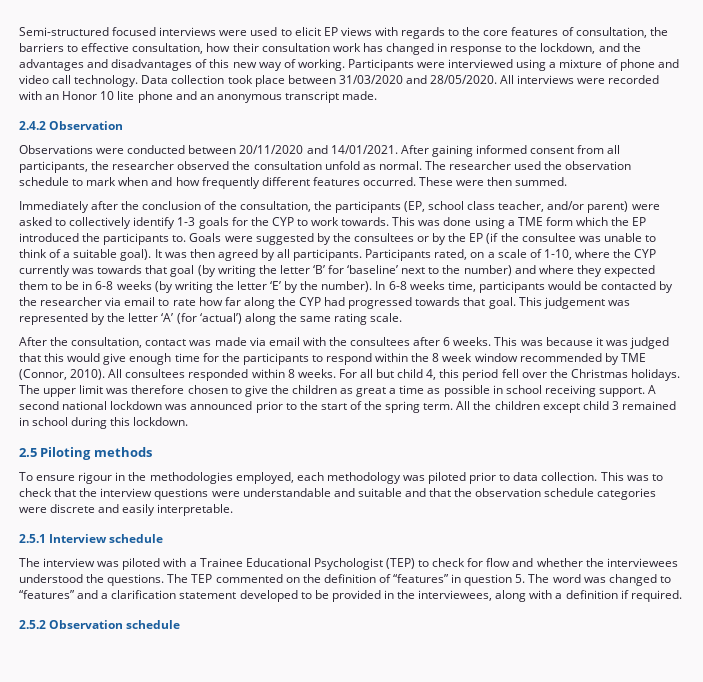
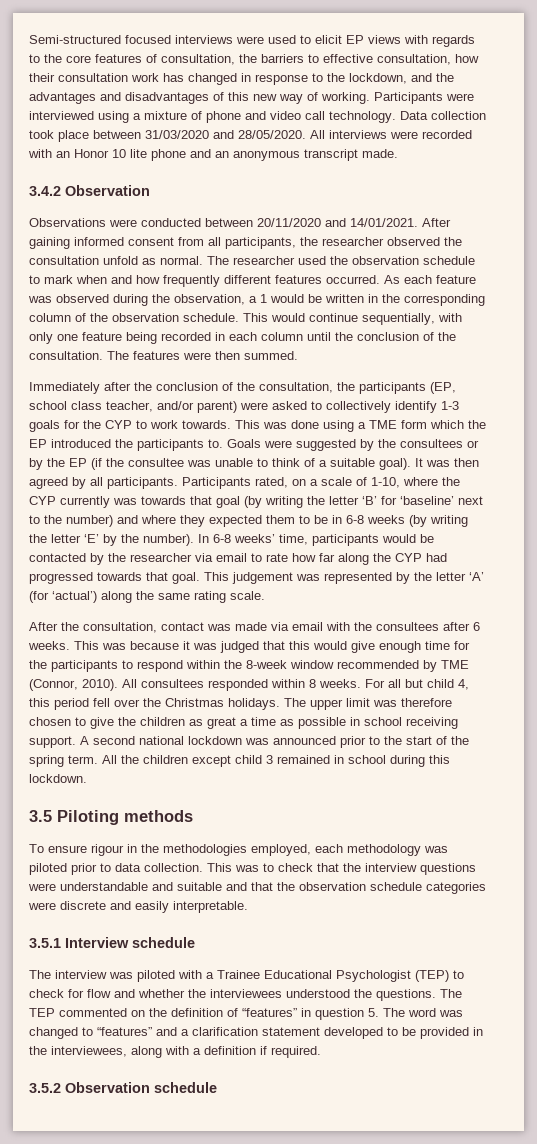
- 2.4.2 Observation
+ 3.4.2 Observation
- These were then summed.
+ As each feature was observed during the observation, a 1 would be written in the corresponding column of the observation schedule. This would continue sequentially, with only one feature being recorded in each column until the conclusion of the consultation. The features were then summed.
- In 6-8 weeks time, participants would be contacted by the researcher via email to rate how far along the CYP had progressed towards that goal.
+ In 6-8 weeks’ time, participants would be contacted by the researcher via email to rate how far along the CYP had progressed towards that goal.
- This was because it was judged that this would give enough time for the participants to respond within the 8 week window recommended by TME (Connor, 2010).
+ This was because it was judged that this would give enough time for the participants to respond within the 8-week window recommended by TME (Connor, 2010).
- 2.5 Piloting methods
+ 3.5 Piloting methods
- 2.5.1 Interview schedule
+ 3.5.1 Interview schedule
- 2.5.2 Observation schedule
+ 3.5.2 Observation schedule

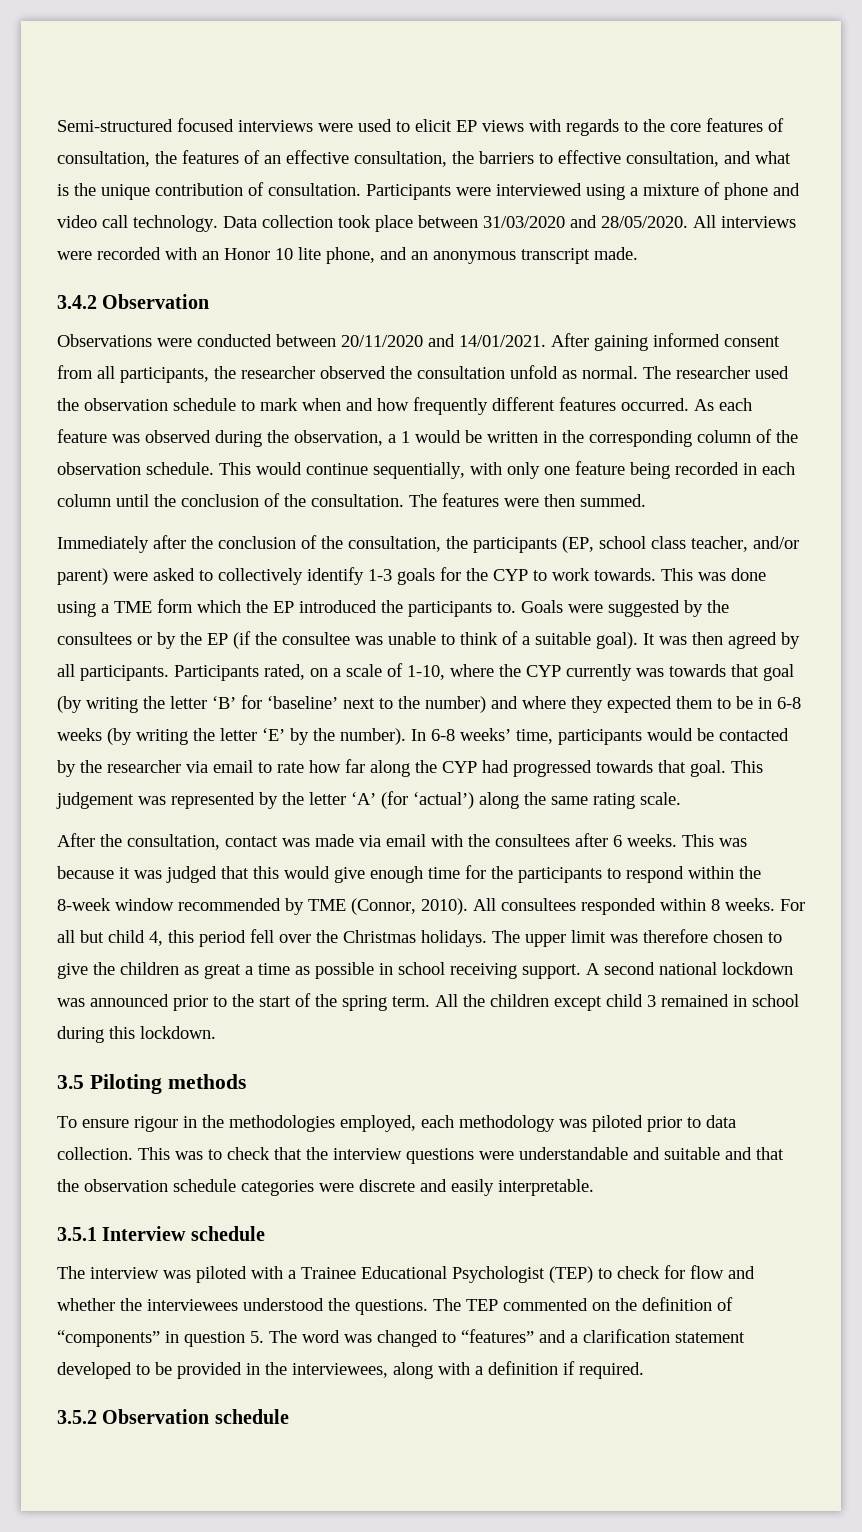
- Semi-structured focused interviews were used to elicit EP views with regards to the core features of consultation, the barriers to effective consultation, how their consultation work has changed in response to the lockdown, and the advantages and disadvantages of this new way of working.
+ Semi-structured focused interviews were used to elicit EP views with regards to the core features of consultation, the features of an effective consultation, the barriers to effective consultation, and what is the unique contribution of consultation.
- All interviews were recorded with an Honor 10 lite phone and an anonymous transcript made.
+ All interviews were recorded with an Honor 10 lite phone, and an anonymous transcript made.
- The TEP commented on the definition of “features” in question 5. The word was changed to “features” and a clarification statement developed to be provided in the interviewees, along with a definition if required.
+ The TEP commented on the definition of “components” in question 5. The word was changed to “features” and a clarification statement developed to be provided in the interviewees, along with a definition if required.

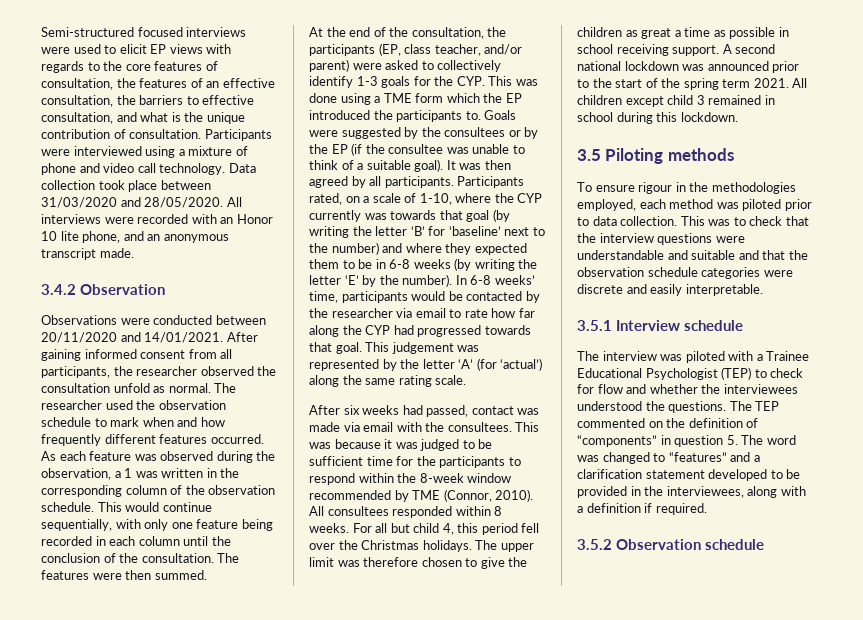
- As each feature was observed during the observation, a 1 would be written in the corresponding column of the observation schedule.
+ As each feature was observed during the observation, a 1 was written in the corresponding column of the observation schedule.
- Immediately after the conclusion of the consultation, the participants (EP, school class teacher, and/or parent) were asked to collectively identify 1-3 goals for the CYP to work towards. This was done using a TME form which the EP introduced the participants to.
+ At the end of the consultation, the participants (EP, class teacher, and/or parent) were asked to collectively identify 1-3 goals for the CYP. This was done using a TME form which the EP introduced the participants to.
- After the consultation, contact was made via email with the consultees after 6 weeks.
+ After six weeks had passed, contact was made via email with the consultees.
- This was because it was judged that this would give enough time for the participants to respond within the 8-week window recommended by TME (Connor, 2010).
+ This was because it was judged to be sufficient time for the participants to respond within the 8-week window recommended by TME (Connor, 2010).
- A second national lockdown was announced prior to the start of the spring term. All the children except child 3 remained in school during this lockdown.
+ A second national lockdown was announced prior to the start of the spring term 2021. All children except child 3 remained in school during this lockdown.
- To ensure rigour in the methodologies employed, each methodology was piloted prior to data collection.
+ To ensure rigour in the methodologies employed, each method was piloted prior to data collection.

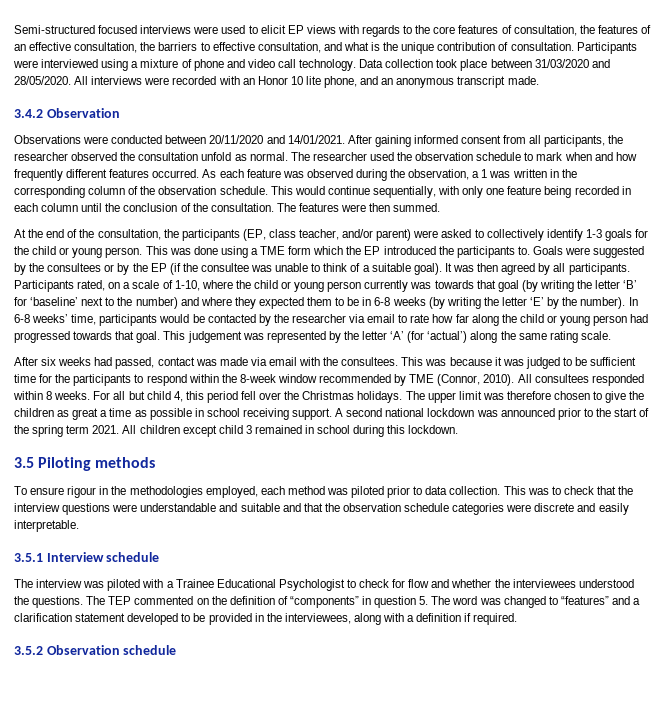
- At the end of the consultation, the participants (EP, class teacher, and/or parent) were asked to collectively identify 1-3 goals for the CYP. This was done using a TME form which the EP introduced the participants to.
+ At the end of the consultation, the participants (EP, class teacher, and/or parent) were asked to collectively identify 1-3 goals for the child or young person. This was done using a TME form which the EP introduced the participants to.
- Participants rated, on a scale of 1-10, where the CYP currently was towards that goal (by writing the letter ‘B’ for ‘baseline’ next to the number) and where they expected them to be in 6-8 weeks (by writing the letter ‘E’ by the number).
+ Participants rated, on a scale of 1-10, where the child or young person currently was towards that goal (by writing the letter ‘B’ for ‘baseline’ next to the number) and where they expected them to be in 6-8 weeks (by writing the letter ‘E’ by the number).
- In 6-8 weeks’ time, participants would be contacted by the researcher via email to rate how far along the CYP had progressed towards that goal.
+ In 6-8 weeks’ time, participants would be contacted by the researcher via email to rate how far along the child or young person had progressed towards that goal.
- The interview was piloted with a Trainee Educational Psychologist (TEP) to check for flow and whether the interviewees understood the questions.
+ The interview was piloted with a Trainee Educational Psychologist to check for flow and whether the interviewees understood the questions.

